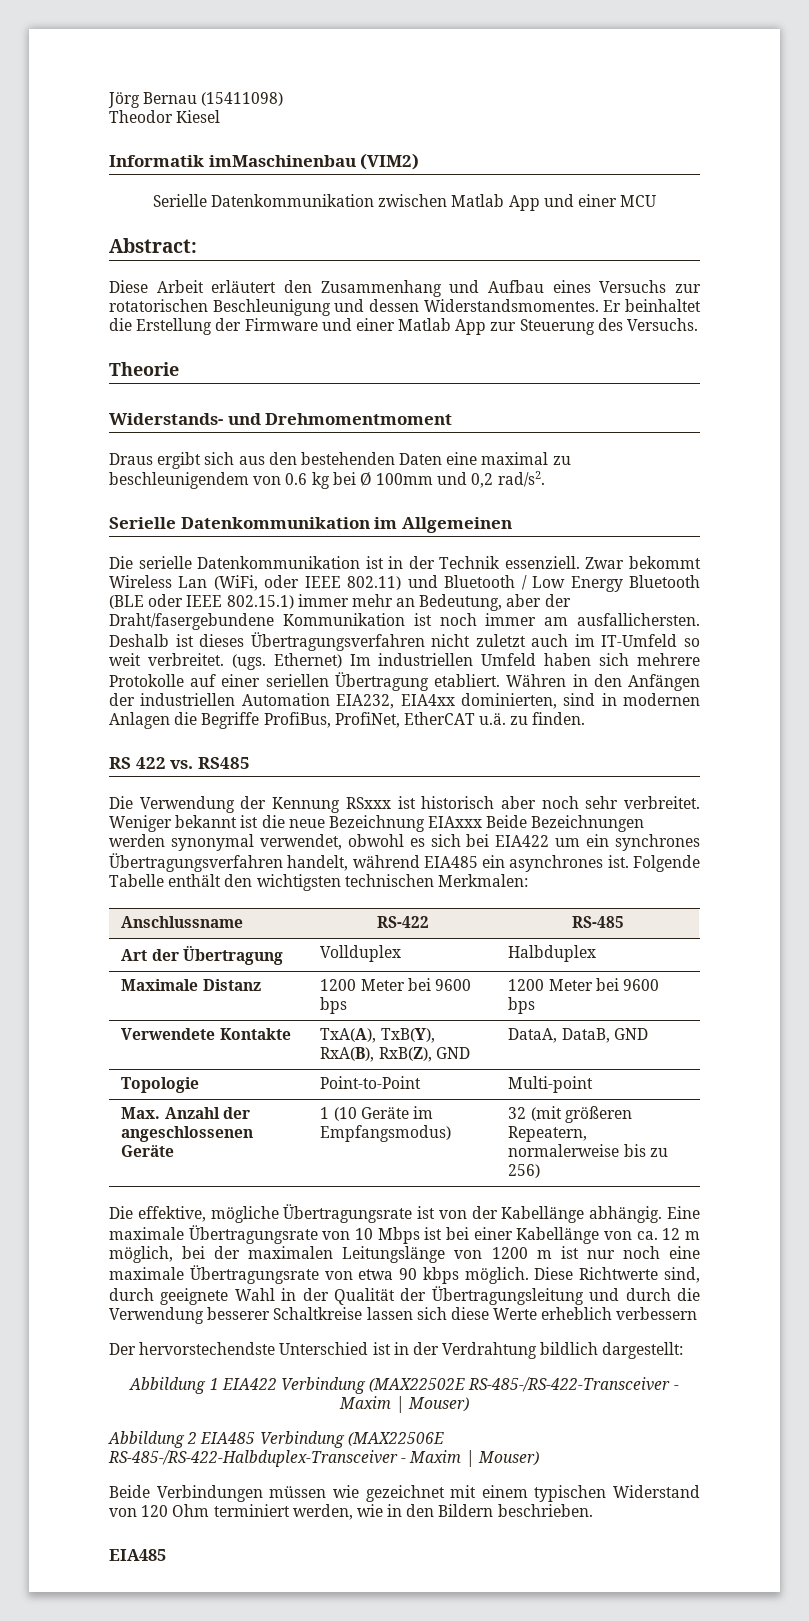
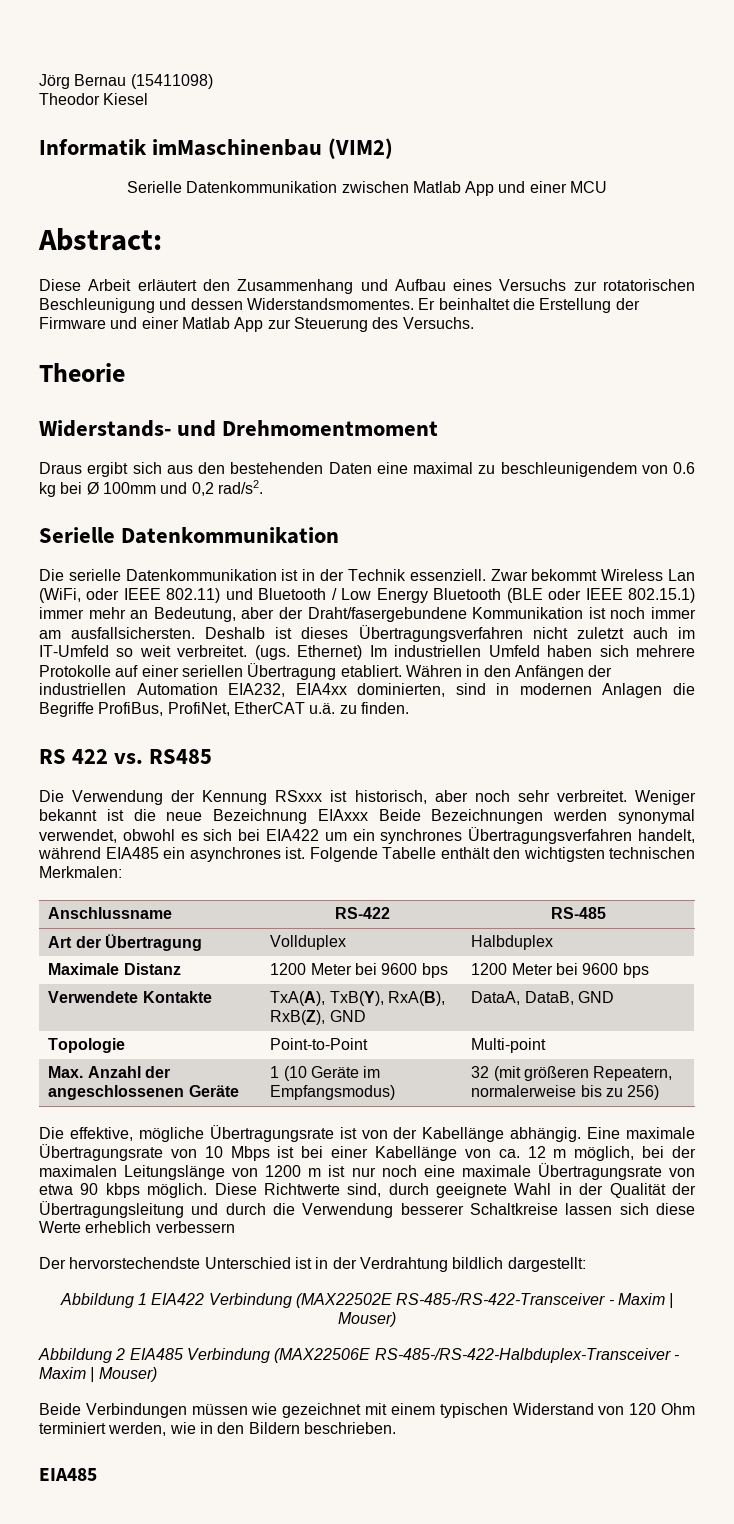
  Draus ergibt sich aus den bestehenden Daten eine maximal zu beschleunigendem von 0.6 kg bei Ø 100mm und 0,2 rad/s2.
- Serielle Datenkommunikation im Allgemeinen
+ Serielle Datenkommunikation
- Zwar bekommt Wireless Lan (WiFi, oder IEEE 802.11) und Bluetooth / Low Energy Bluetooth (BLE oder IEEE 802.15.1) immer mehr an Bedeutung, aber der Draht/fasergebundene Kommunikation ist noch immer am ausfallichersten.
+ Zwar bekommt Wireless Lan (WiFi, oder IEEE 802.11) und Bluetooth / Low Energy Bluetooth (BLE oder IEEE 802.15.1) immer mehr an Bedeutung, aber der Draht/fasergebundene Kommunikation ist noch immer am ausfallsichersten.
- Die Verwendung der Kennung RSxxx ist historisch aber noch sehr verbreitet.
+ Die Verwendung der Kennung RSxxx ist historisch, aber noch sehr verbreitet.

